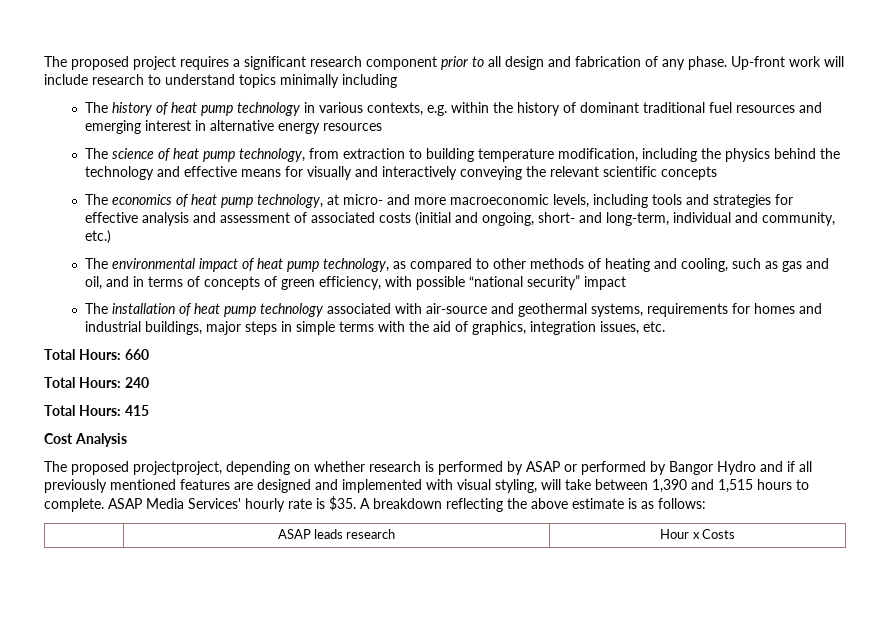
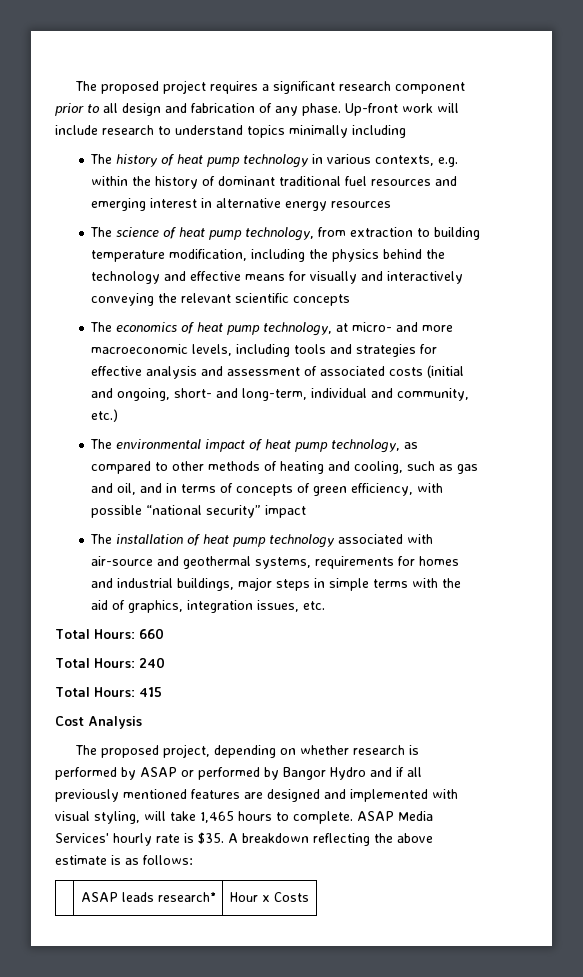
- The proposed projectproject, depending on whether research is performed by ASAP or performed by Bangor Hydro and if all previously mentioned features are designed and implemented with visual styling, will take between 1,390 and 1,515 hours to complete.
+ The proposed project, depending on whether research is performed by ASAP or performed by Bangor Hydro and if all previously mentioned features are designed and implemented with visual styling, will take 1,465 hours to complete.
- | ASAP leads research | Hour x Costs
+ | ASAP leads research* | Hour x Costs

